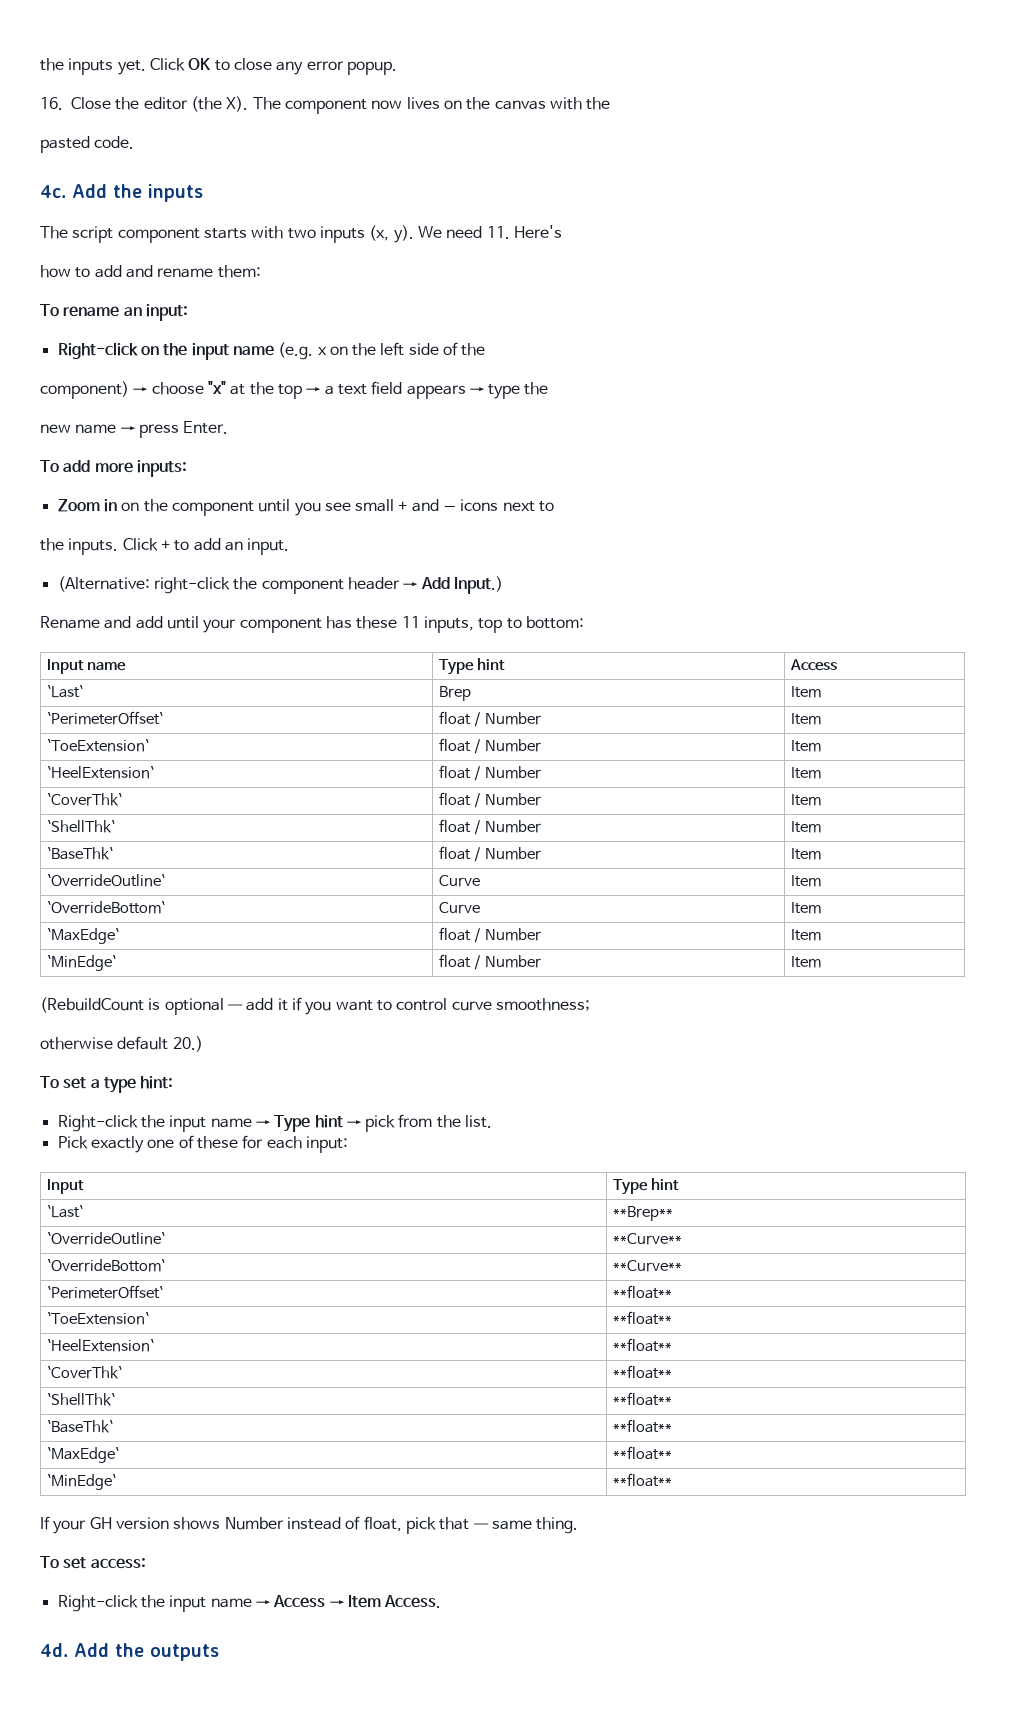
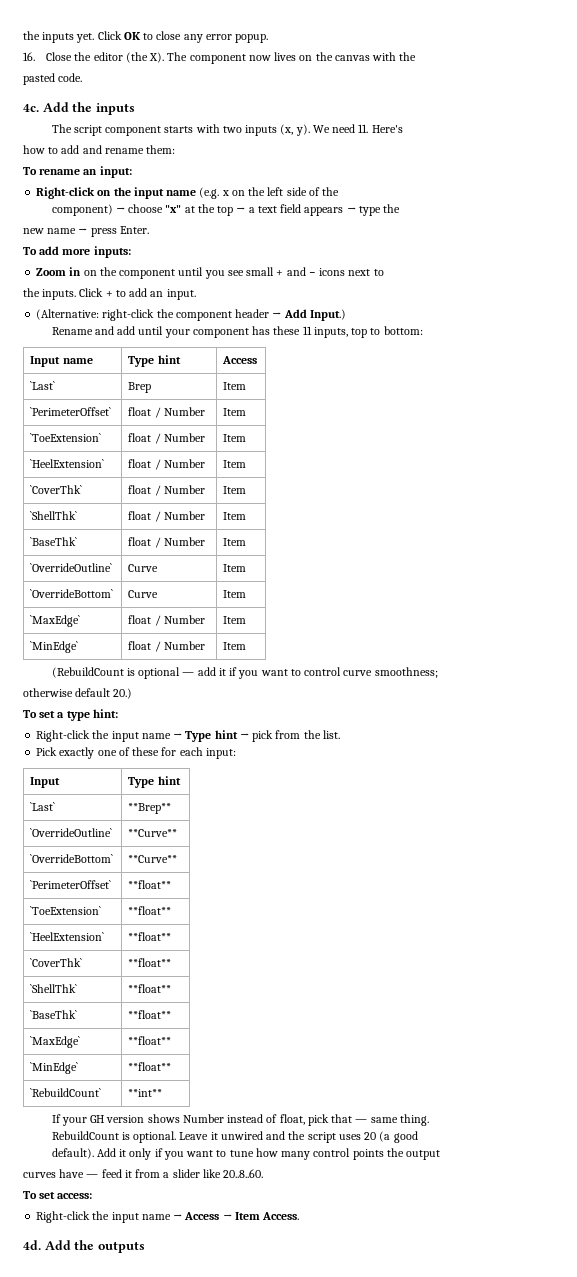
+ `RebuildCount` | **int**
+ RebuildCount is optional. Leave it unwired and the script uses 20 (a good
+ default). Add it only if you want to tune how many control points the output
+ curves have — feed it from a slider like 20..8..60.

